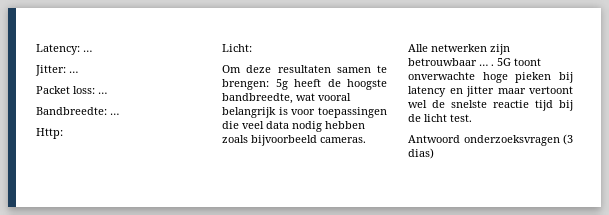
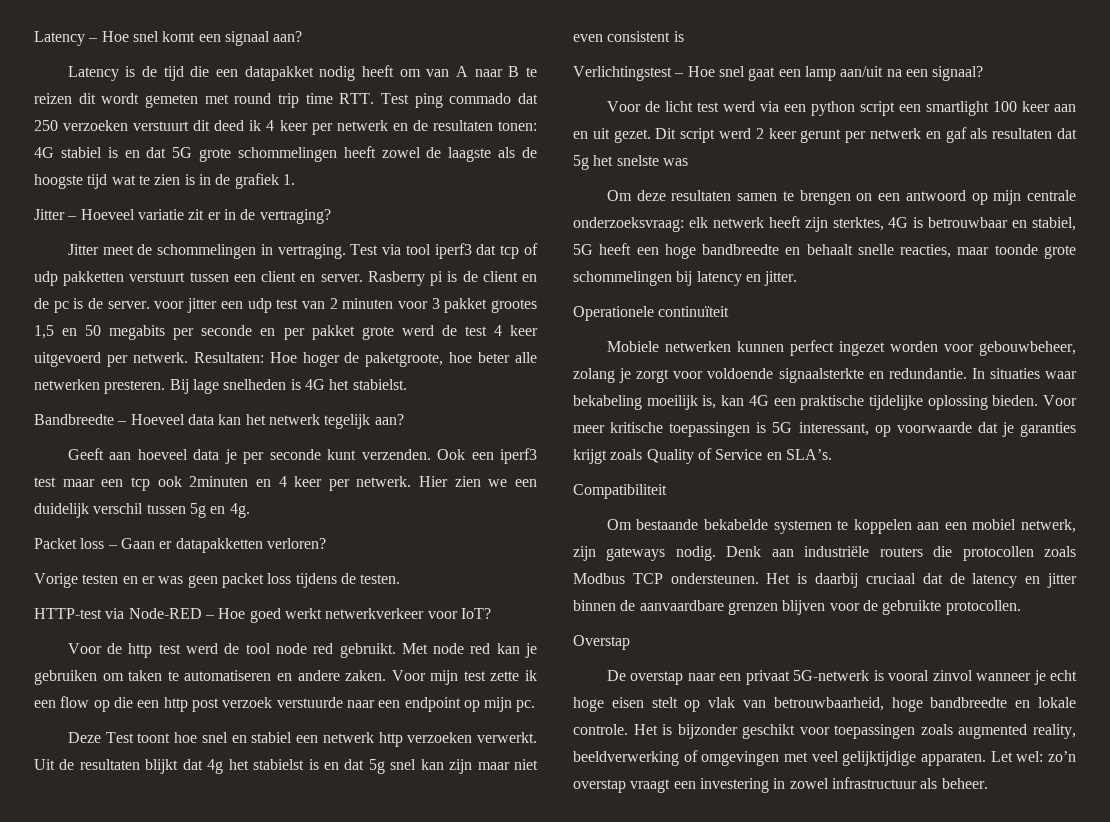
- Latency: …
- Jitter: …
- Packet loss: …
- Bandbreedte: …
- Http:
- Licht:
+ Latency – Hoe snel komt een signaal aan?
+ Latency is de tijd die een datapakket nodig heeft om van A naar B te reizen dit wordt gemeten met round trip time RTT. Test ping commado dat 250 verzoeken verstuurt dit deed ik 4 keer per netwerk en de resultaten tonen: 4G stabiel is en dat 5G grote schommelingen heeft zowel de laagste als de hoogste tijd wat te zien is in de grafiek 1.
+ Jitter – Hoeveel variatie zit er in de vertraging?
+ Jitter meet de schommelingen in vertraging. Test via tool iperf3 dat tcp of udp pakketten verstuurt tussen een client en server. Rasberry pi is de client en de pc is de server. voor jitter een udp test van 2 minuten voor 3 pakket grootes 1,5 en 50 megabits per seconde en per pakket grote werd de test 4 keer uitgevoerd per netwerk. Resultaten: Hoe hoger de paketgroote, hoe beter alle netwerken presteren. Bij lage snelheden is 4G het stabielst.
+ Bandbreedte – Hoeveel data kan het netwerk tegelijk aan?
+ Geeft aan hoeveel data je per seconde kunt verzenden. Ook een iperf3 test maar een tcp ook 2minuten en 4 keer per netwerk. Hier zien we een duidelijk verschil tussen 5g en 4g.
+ Packet loss – Gaan er datapakketten verloren?
+ Vorige testen en er was geen packet loss tijdens de testen.
+ HTTP-test via Node-RED – Hoe goed werkt netwerkverkeer voor IoT?
+ Voor de http test werd de tool node red gebruikt. Met node red kan je gebruiken om taken te automatiseren en andere zaken. Voor mijn test zette ik een flow op die een http post verzoek verstuurde naar een endpoint op mijn pc.
+ Deze Test toont hoe snel en stabiel een netwerk http verzoeken verwerkt. Uit de resultaten blijkt dat 4g het stabielst is en dat 5g snel kan zijn maar niet even consistent is
+ Verlichtingstest – Hoe snel gaat een lamp aan/uit na een signaal?
+ Voor de licht test werd via een python script een smartlight 100 keer aan en uit gezet. Dit script werd 2 keer gerunt per netwerk en gaf als resultaten dat 5g het snelste was
- Om deze resultaten samen te brengen: 5g heeft de hoogste bandbreedte, wat vooral belangrijk is voor toepassingen die veel data nodig hebben zoals bijvoorbeeld cameras. Alle netwerken zijn betrouwbaar … . 5G toont onverwachte hoge pieken bij latency en jitter maar vertoont wel de snelste reactie tijd bij de licht test.
- Antwoord onderzoeksvragen (3 dias)
+ Om deze resultaten samen te brengen on een antwoord op mijn centrale onderzoeksvraag: elk netwerk heeft zijn sterktes, 4G is betrouwbaar en stabiel, 5G heeft een hoge bandbreedte en behaalt snelle reacties, maar toonde grote schommelingen bij latency en jitter.
+ Operationele continuïteit
+ Mobiele netwerken kunnen perfect ingezet worden voor gebouwbeheer, zolang je zorgt voor voldoende signaalsterkte en redundantie. In situaties waar bekabeling moeilijk is, kan 4G een praktische tijdelijke oplossing bieden. Voor meer kritische toepassingen is 5G interessant, op voorwaarde dat je garanties krijgt zoals Quality of Service en SLA’s.
+ Compatibiliteit
+ Om bestaande bekabelde systemen te koppelen aan een mobiel netwerk, zijn gateways nodig. Denk aan industriële routers die protocollen zoals Modbus TCP ondersteunen. Het is daarbij cruciaal dat de latency en jitter binnen de aanvaardbare grenzen blijven voor de gebruikte protocollen.
+ Overstap
+ De overstap naar een privaat 5G-netwerk is vooral zinvol wanneer je echt hoge eisen stelt op vlak van betrouwbaarheid, hoge bandbreedte en lokale controle. Het is bijzonder geschikt voor toepassingen zoals augmented reality, beeldverwerking of omgevingen met veel gelijktijdige apparaten. Let wel: zo’n overstap vraagt een investering in zowel infrastructuur als beheer.

